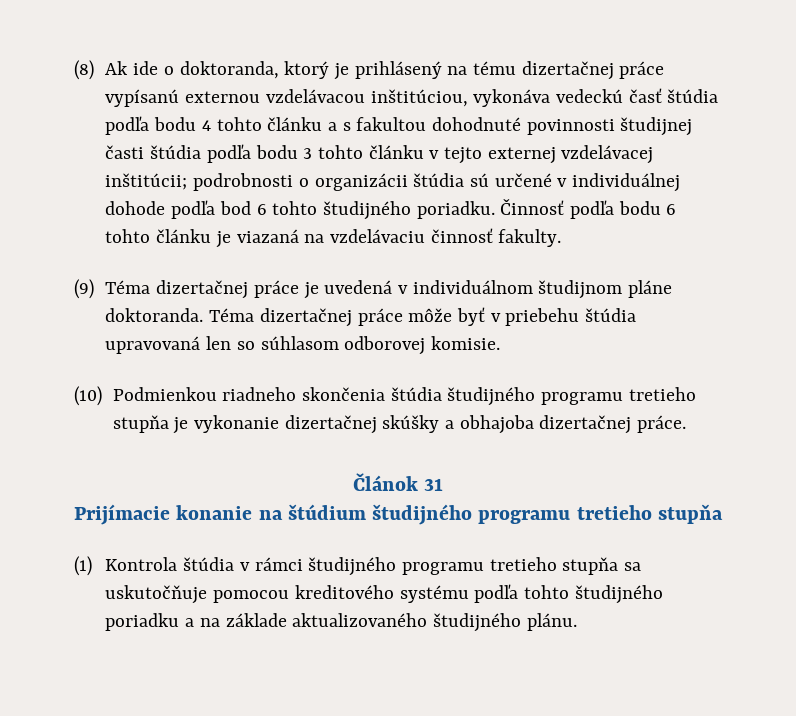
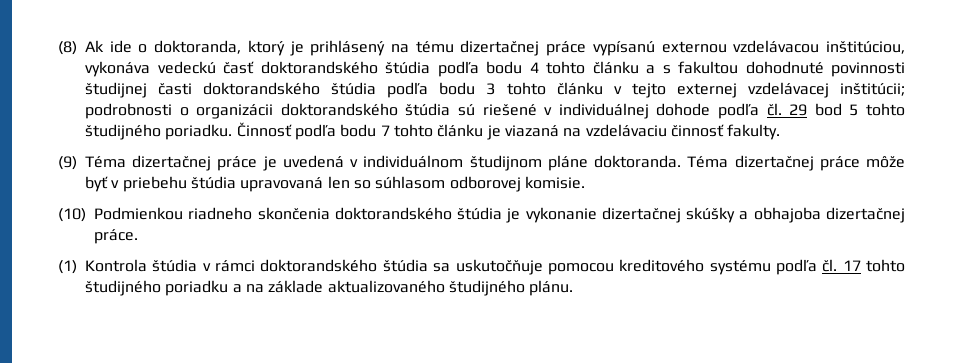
- (8) Ak ide o doktoranda, ktorý je prihlásený na tému dizertačnej práce vypísanú externou vzdelávacou inštitúciou, vykonáva vedeckú časť štúdia podľa bodu 4 tohto článku a s fakultou dohodnuté povinnosti študijnej časti štúdia podľa bodu 3 tohto článku v tejto externej vzdelávacej inštitúcii; podrobnosti o organizácii štúdia sú určené v individuálnej dohode podľa bod 6 tohto študijného poriadku.
+ (8) Ak ide o doktoranda, ktorý je prihlásený na tému dizertačnej práce vypísanú externou vzdelávacou inštitúciou, vykonáva vedeckú časť doktorandského štúdia podľa bodu 4 tohto článku a s fakultou dohodnuté povinnosti študijnej časti doktorandského štúdia podľa bodu 3 tohto článku v tejto externej vzdelávacej inštitúcii; podrobnosti o organizácii doktorandského štúdia sú riešené v individuálnej dohode podľa čl. 29 bod 5 tohto študijného poriadku.
- Činnosť podľa bodu 6 tohto článku je viazaná na vzdelávaciu činnosť fakulty.
+ Činnosť podľa bodu 7 tohto článku je viazaná na vzdelávaciu činnosť fakulty.
- (10) Podmienkou riadneho skončenia štúdia študijného programu tretieho stupňa je vykonanie dizertačnej skúšky a obhajoba dizertačnej práce.
+ (10) Podmienkou riadneho skončenia doktorandského štúdia je vykonanie dizertačnej skúšky a obhajoba dizertačnej práce.
- Článok 31
- Prijímacie konanie na štúdium študijného programu tretieho stupňa
- (1) Kontrola štúdia v rámci študijného programu tretieho stupňa sa uskutočňuje pomocou kreditového systému podľa tohto študijného poriadku a na základe aktualizovaného študijného plánu.
+ (1) Kontrola štúdia v rámci doktorandského štúdia sa uskutočňuje pomocou kreditového systému podľa čl. 17 tohto študijného poriadku a na základe aktualizovaného študijného plánu.

